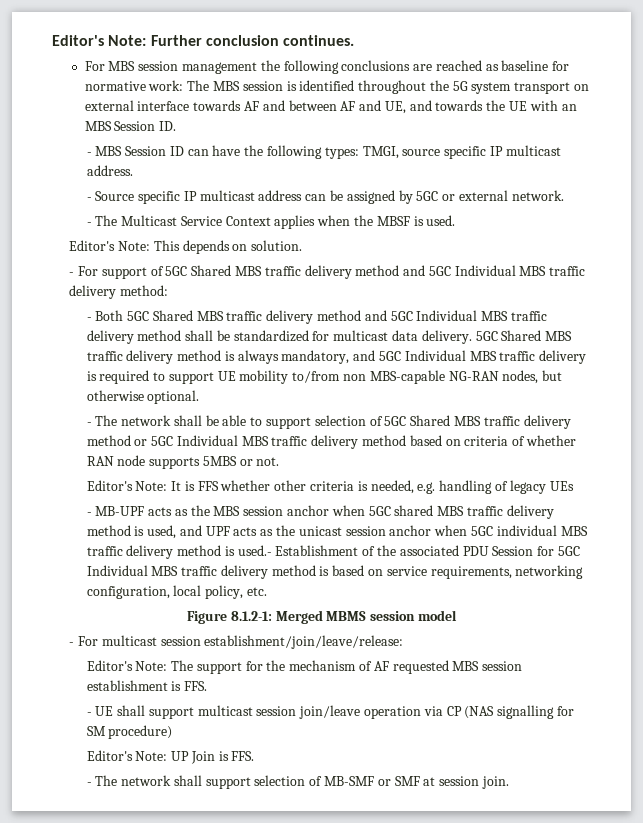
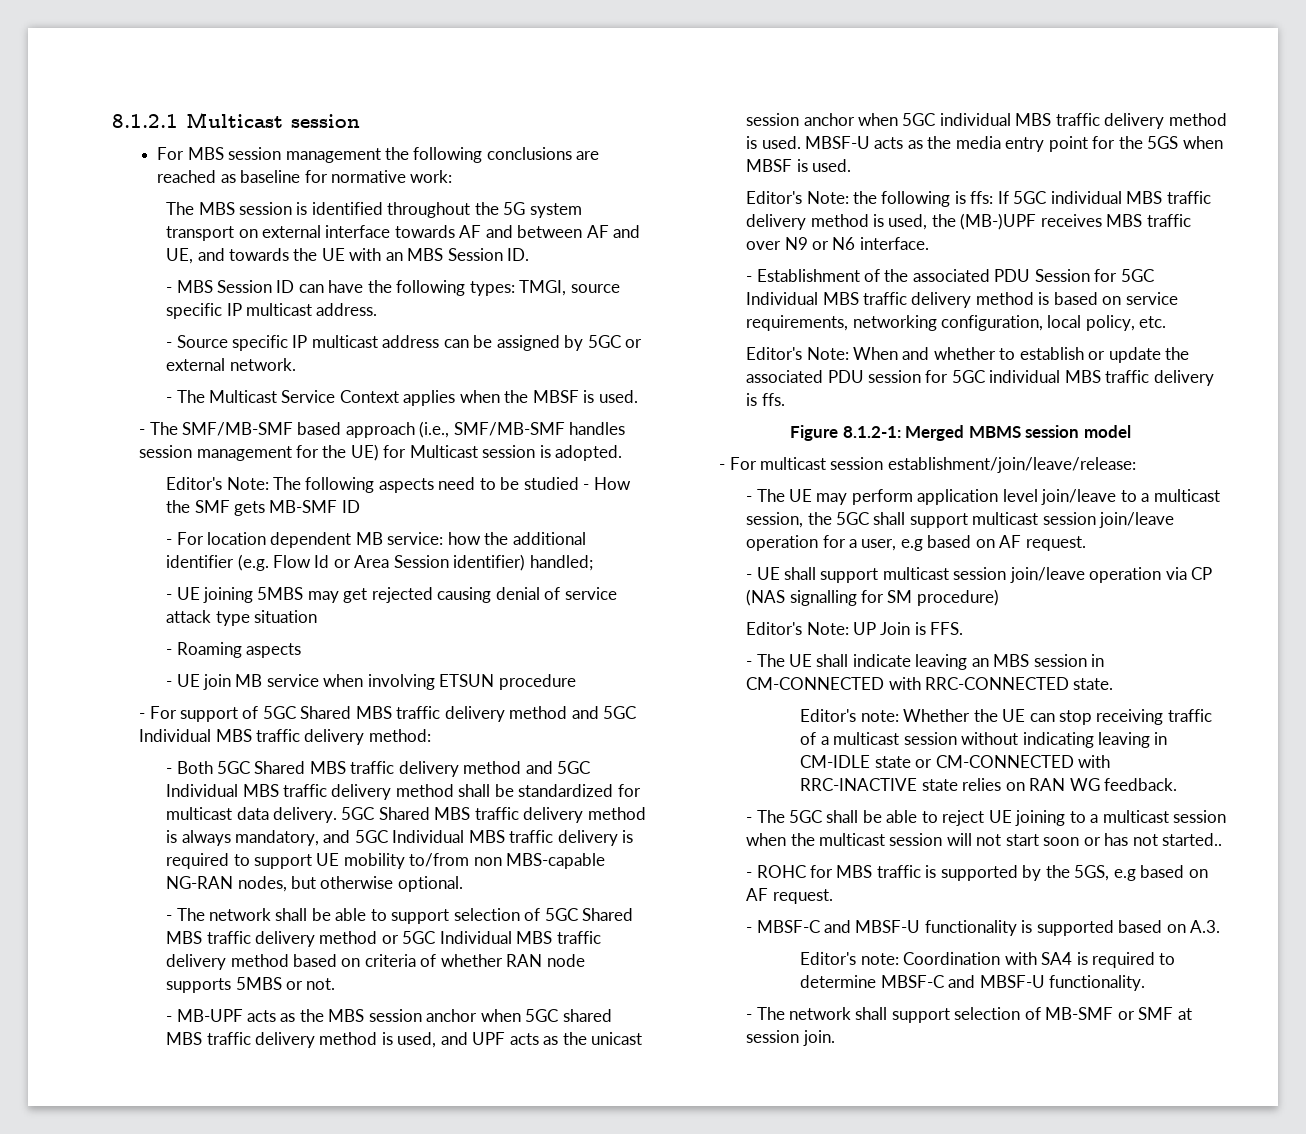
- Editor's Note: Further conclusion continues.
+ 8.1.2.1 Multicast session
- For MBS session management the following conclusions are reached as baseline for normative work: The MBS session is identified throughout the 5G system transport on external interface towards AF and between AF and UE, and towards the UE with an MBS Session ID.
+ For MBS session management the following conclusions are reached as baseline for normative work:
+ The MBS session is identified throughout the 5G system transport on external interface towards AF and between AF and UE, and towards the UE with an MBS Session ID.
- Editor's Note: This depends on solution.
+ - The SMF/MB-SMF based approach (i.e., SMF/MB-SMF handles session management for the UE) for Multicast session is adopted.
+ Editor's Note: The following aspects need to be studied - How the SMF gets MB-SMF ID
+ - For location dependent MB service: how the additional identifier (e.g. Flow Id or Area Session identifier) handled;
+ - UE joining 5MBS may get rejected causing denial of service attack type situation
+ - Roaming aspects
+ - UE join MB service when involving ETSUN procedure
- Editor's Note: It is FFS whether other criteria is needed, e.g. handling of legacy UEs
- - MB-UPF acts as the MBS session anchor when 5GC shared MBS traffic delivery method is used, and UPF acts as the unicast session anchor when 5GC individual MBS traffic delivery method is used.- Establishment of the associated PDU Session for 5GC Individual MBS traffic delivery method is based on service requirements, networking configuration, local policy, etc.
+ - MB-UPF acts as the MBS session anchor when 5GC shared MBS traffic delivery method is used, and UPF acts as the unicast session anchor when 5GC individual MBS traffic delivery method is used. MBSF-U acts as the media entry point for the 5GS when MBSF is used.
+ Editor's Note: the following is ffs: If 5GC individual MBS traffic delivery method is used, the (MB-)UPF receives MBS traffic over N9 or N6 interface.
+ - Establishment of the associated PDU Session for 5GC Individual MBS traffic delivery method is based on service requirements, networking configuration, local policy, etc.
+ Editor's Note: When and whether to establish or update the associated PDU session for 5GC individual MBS traffic delivery is ffs.
- Editor's Note: The support for the mechanism of AF requested MBS session establishment is FFS.
+ - The UE may perform application level join/leave to a multicast session, the 5GC shall support multicast session join/leave operation for a user, e.g based on AF request.
+ - The UE shall indicate leaving an MBS session in CM-CONNECTED with RRC-CONNECTED state.
+ Editor's note: Whether the UE can stop receiving traffic of a multicast session without indicating leaving in CM-IDLE state or CM-CONNECTED with RRC-INACTIVE state relies on RAN WG feedback.
+ - The 5GC shall be able to reject UE joining to a multicast session when the multicast session will not start soon or has not started..
+ - ROHC for MBS traffic is supported by the 5GS, e.g based on AF request.
+ - MBSF-C and MBSF-U functionality is supported based on A.3.
+ Editor's note: Coordination with SA4 is required to determine MBSF-C and MBSF-U functionality.

